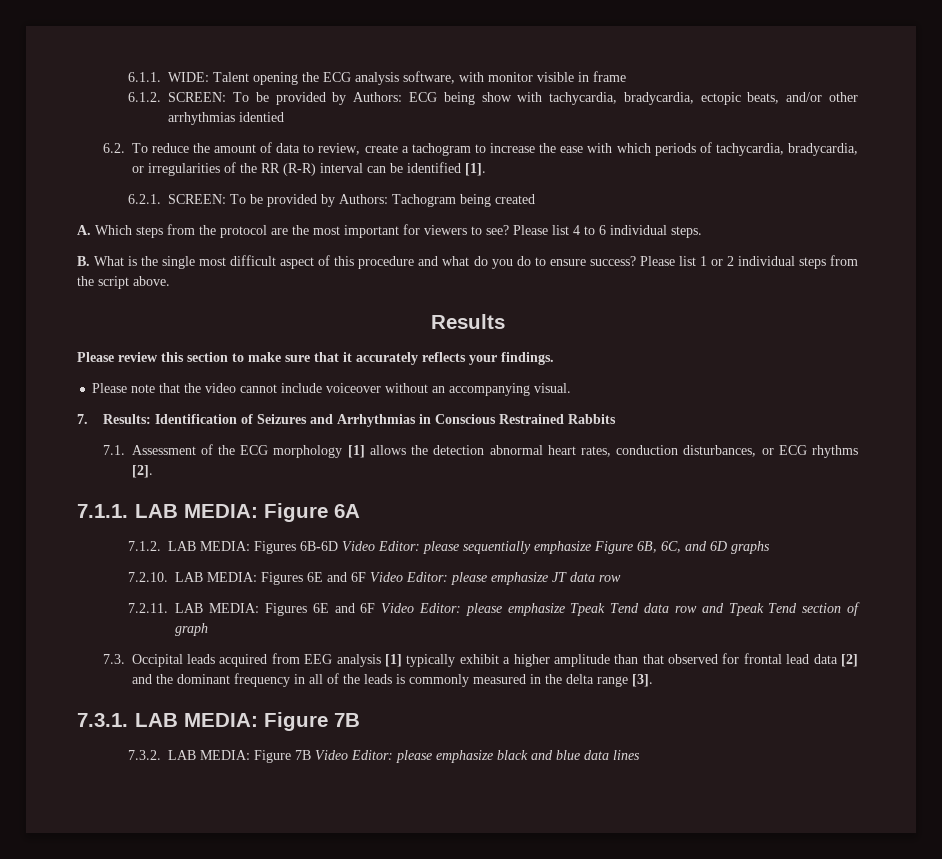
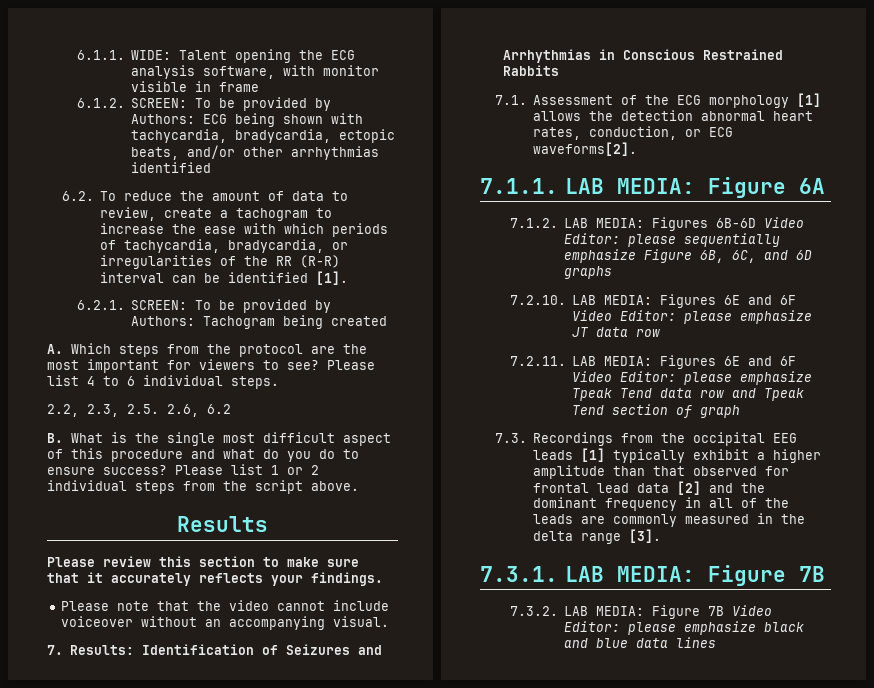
- 6.1.2. SCREEN: To be provided by Authors: ECG being show with tachycardia, bradycardia, ectopic beats, and/or other arrhythmias identied
+ 6.1.2. SCREEN: To be provided by Authors: ECG being shown with tachycardia, bradycardia, ectopic beats, and/or other arrhythmias identified
+ 2.2, 2.3, 2.5. 2.6, 6.2
- 7.1. Assessment of the ECG morphology [1] allows the detection abnormal heart rates, conduction disturbances, or ECG rhythms [2].
+ 7.1. Assessment of the ECG morphology [1] allows the detection abnormal heart rates, conduction, or ECG waveforms[2].
- 7.3. Occipital leads acquired from EEG analysis [1] typically exhibit a higher amplitude than that observed for frontal lead data [2] and the dominant frequency in all of the leads is commonly measured in the delta range [3].
+ 7.3. Recordings from the occipital EEG leads [1] typically exhibit a higher amplitude than that observed for frontal lead data [2] and the dominant frequency in all of the leads are commonly measured in the delta range [3].

